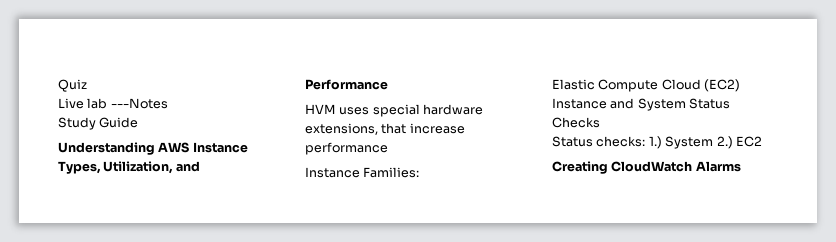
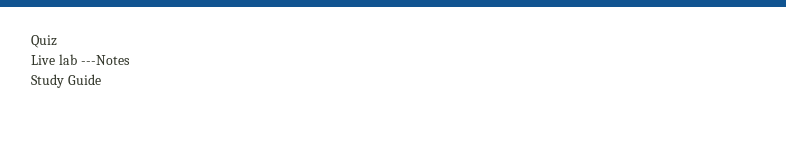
- Understanding AWS Instance Types, Utilization, and Performance
- HVM uses special hardware extensions, that increase performance
- Instance Families:
- Elastic Compute Cloud (EC2) Instance and System Status Checks
- Status checks: 1.) System 2.) EC2
- Creating CloudWatch Alarms

